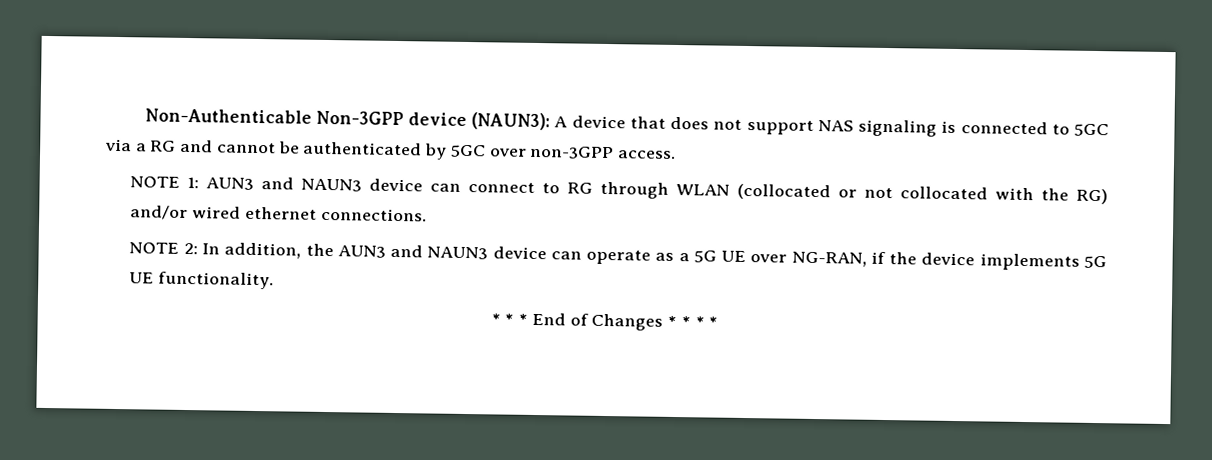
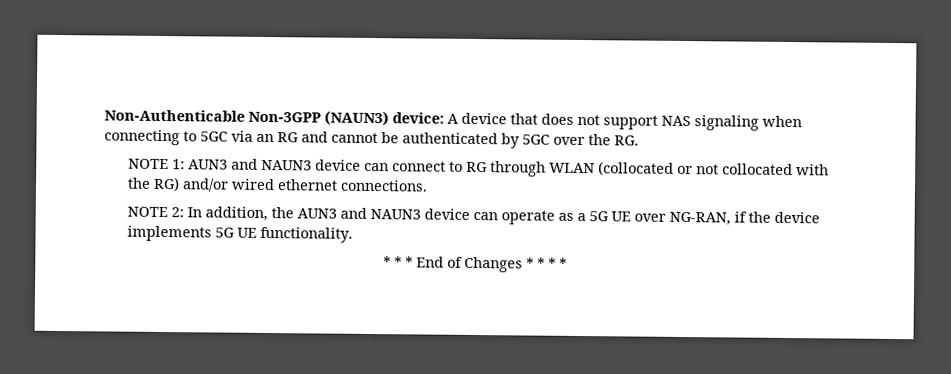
- Non-Authenticable Non-3GPP device (NAUN3): A device that does not support NAS signaling is connected to 5GC via a RG and cannot be authenticated by 5GC over non-3GPP access.
+ Non-Authenticable Non-3GPP (NAUN3) device: A device that does not support NAS signaling when connecting to 5GC via an RG and cannot be authenticated by 5GC over the RG.

